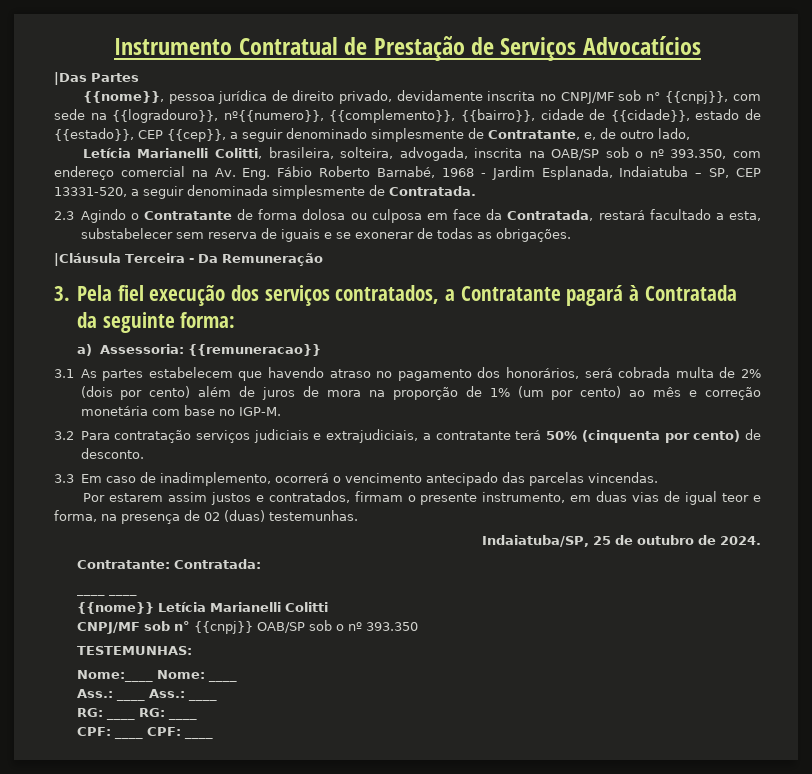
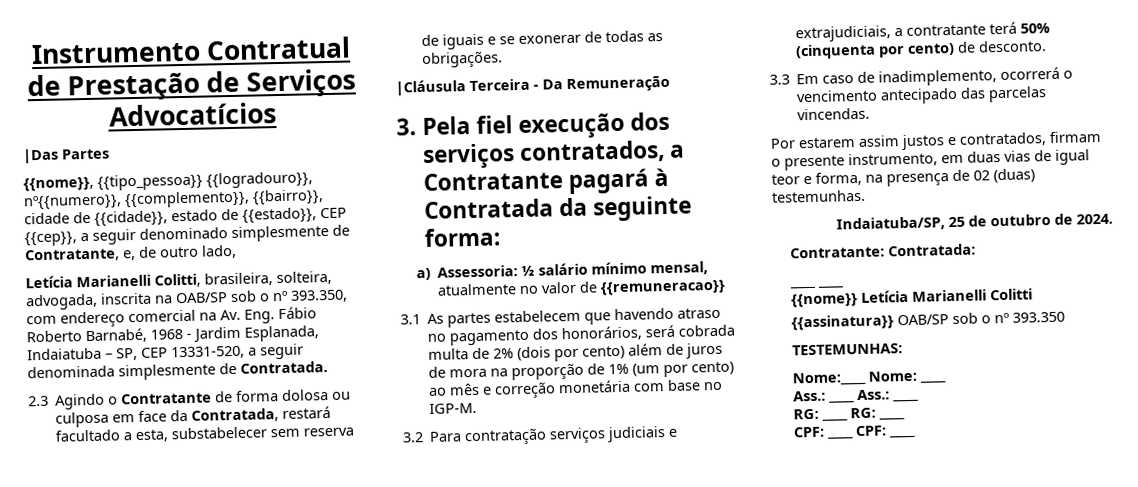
- {{nome}}, pessoa jurídica de direito privado, devidamente inscrita no CNPJ/MF sob n° {{cnpj}}, com sede na {{logradouro}}, nº{{numero}}, {{complemento}}, {{bairro}}, cidade de {{cidade}}, estado de {{estado}}, CEP {{cep}}, a seguir denominado simplesmente de Contratante, e, de outro lado,
+ {{nome}}, {{tipo_pessoa}} {{logradouro}}, nº{{numero}}, {{complemento}}, {{bairro}}, cidade de {{cidade}}, estado de {{estado}}, CEP {{cep}}, a seguir denominado simplesmente de Contratante, e, de outro lado,
- a) Assessoria: {{remuneracao}}
+ a) Assessoria: ½ salário mínimo mensal, atualmente no valor de {{remuneracao}}
- CNPJ/MF sob n° {{cnpj}} OAB/SP sob o nº 393.350
+ {{assinatura}} OAB/SP sob o nº 393.350

